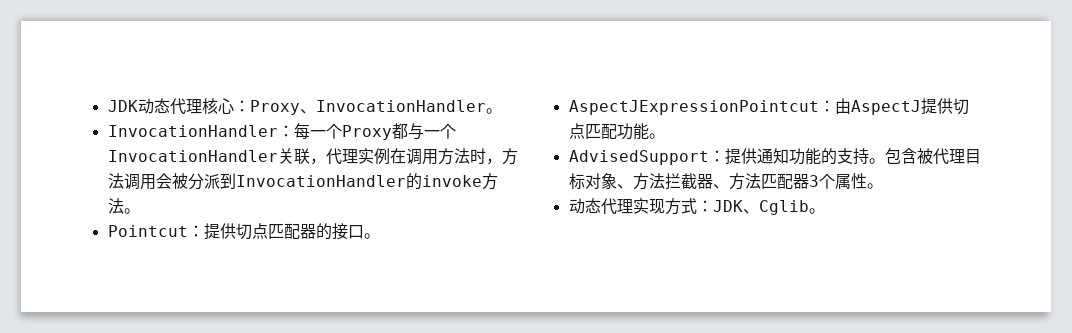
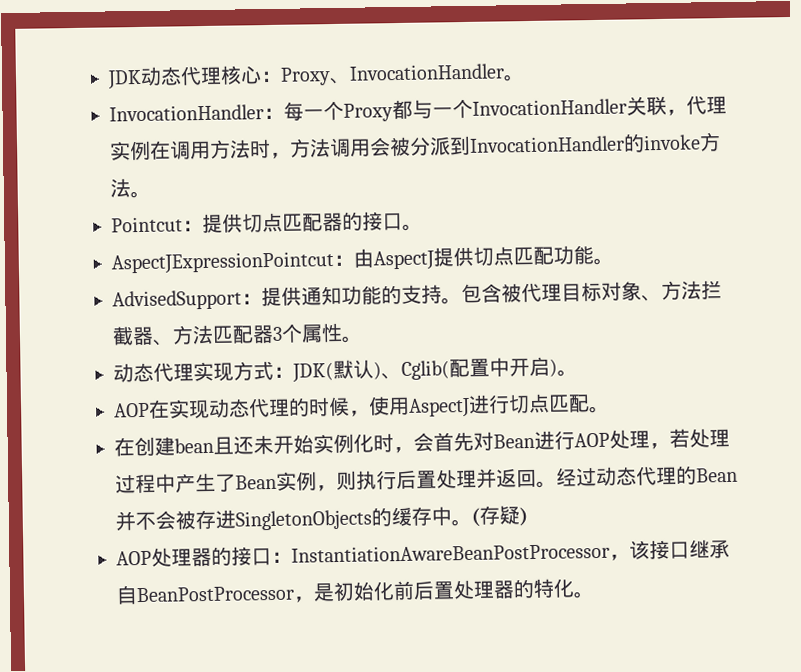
- 动态代理实现方式：JDK、Cglib。
+ 动态代理实现方式：JDK(默认)、Cglib(配置中开启)。
+ AOP在实现动态代理的时候，使用AspectJ进行切点匹配。
+ 在创建bean且还未开始实例化时，会首先对Bean进行AOP处理，若处理过程中产生了Bean实例，则执行后置处理并返回。经过动态代理的Bean并不会被存进SingletonObjects的缓存中。(存疑)
+ AOP处理器的接口：InstantiationAwareBeanPostProcessor，该接口继承自BeanPostProcessor，是初始化前后置处理器的特化。

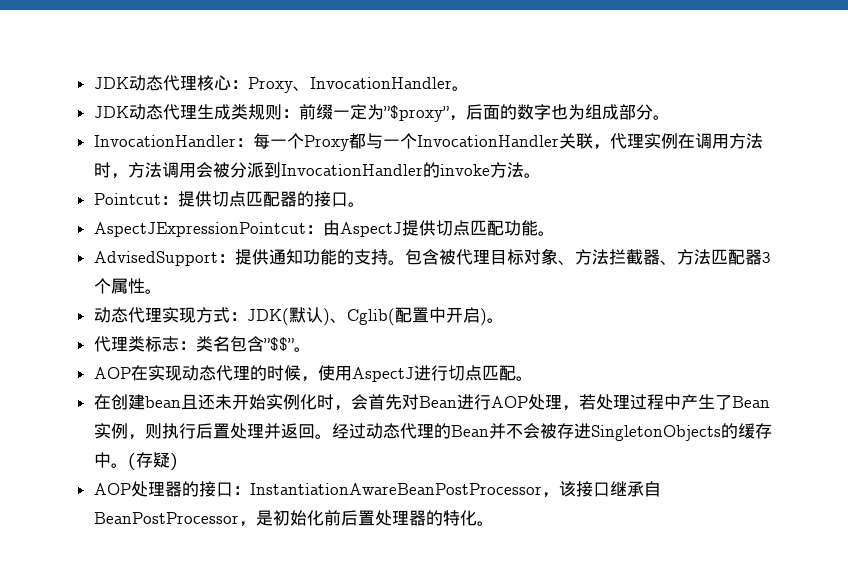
+ JDK动态代理生成类规则：前缀一定为”$proxy”，后面的数字也为组成部分。
+ 代理类标志：类名包含”$$”。

